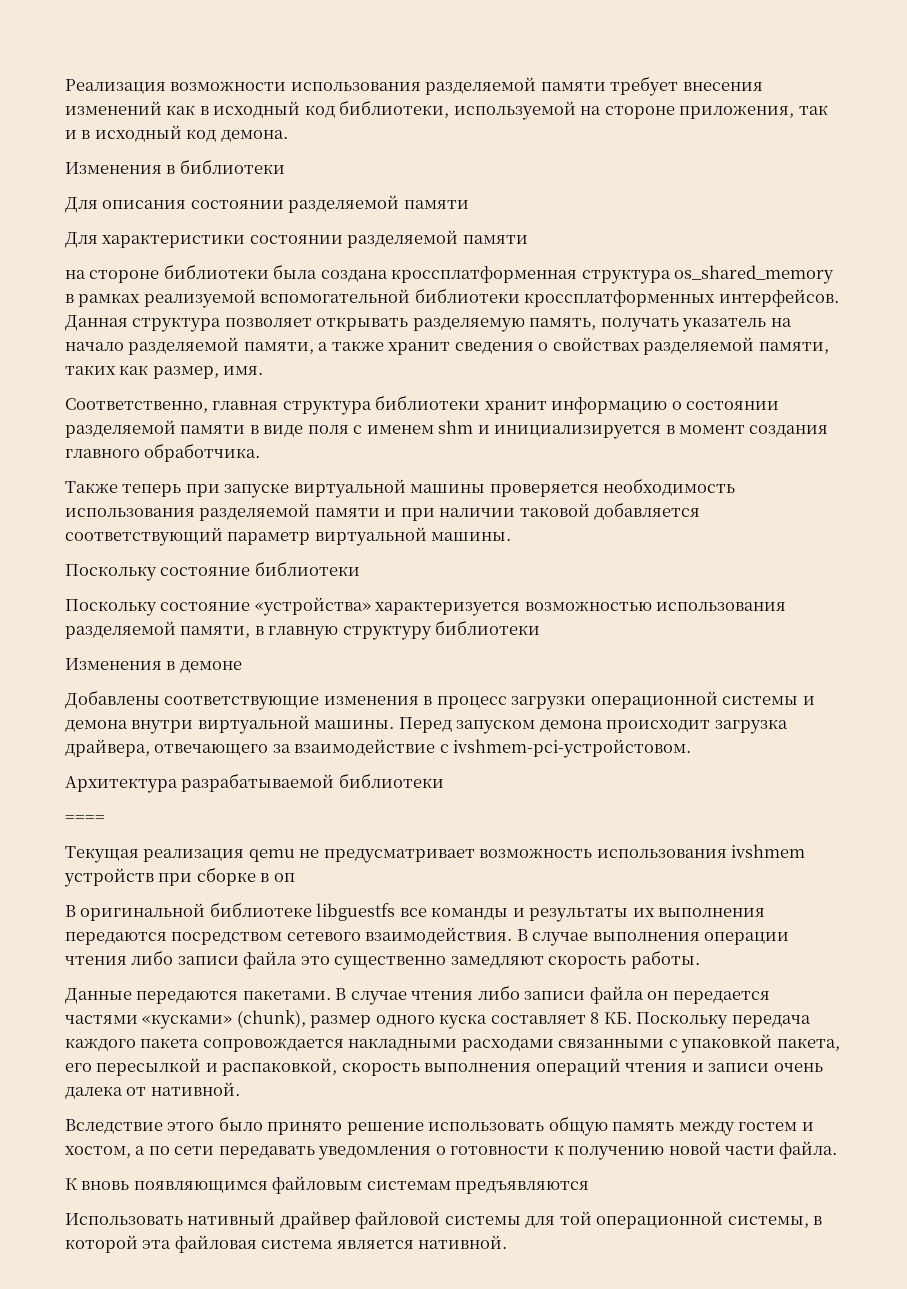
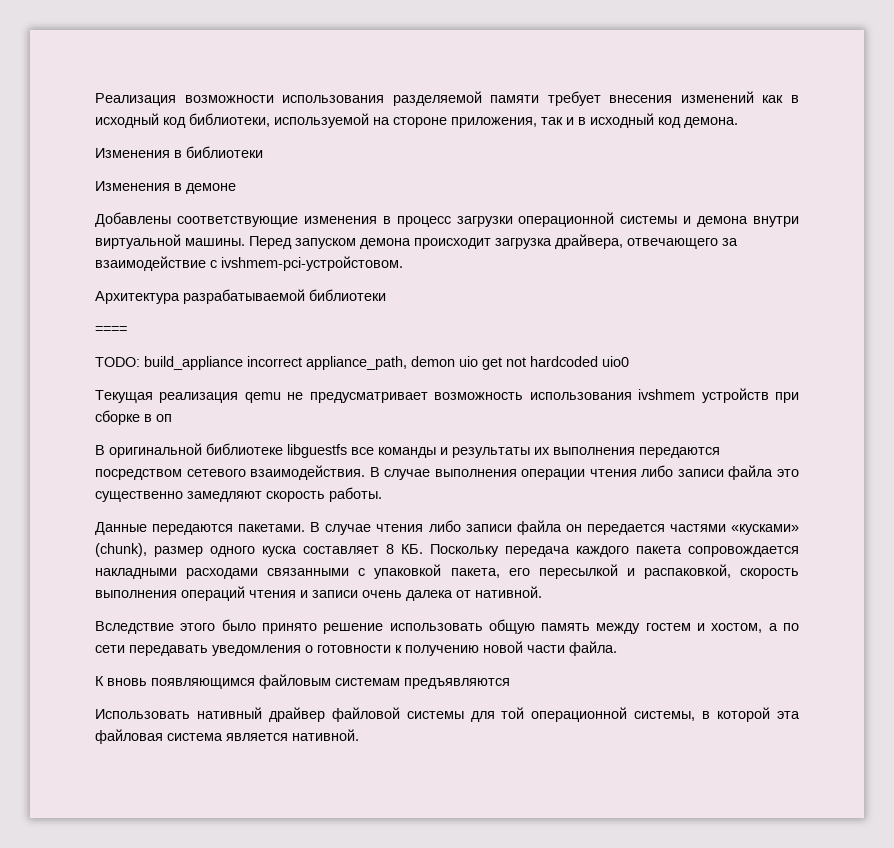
- Для описания состоянии разделяемой памяти
- Для характеристики состоянии разделяемой памяти
- на стороне библиотеки была создана кроссплатформенная структура os_shared_memory в рамках реализуемой вспомогательной библиотеки кроссплатформенных интерфейсов. Данная структура позволяет открывать разделяемую память, получать указатель на начало разделяемой памяти, а также хранит сведения о свойствах разделяемой памяти, таких как размер, имя.
- Соответственно, главная структура библиотеки хранит информацию о состоянии разделяемой памяти в виде поля с именем shm и инициализируется в момент создания главного обработчика.
- Также теперь при запуске виртуальной машины проверяется необходимость использования разделяемой памяти и при наличии таковой добавляется соответствующий параметр виртуальной машины.
- Поскольку состояние библиотеки
- Поскольку состояние «устройства» характеризуется возможностью использования разделяемой памяти, в главную структуру библиотеки
+ TODO: build_appliance incorrect appliance_path, demon uio get not hardcoded uio0

